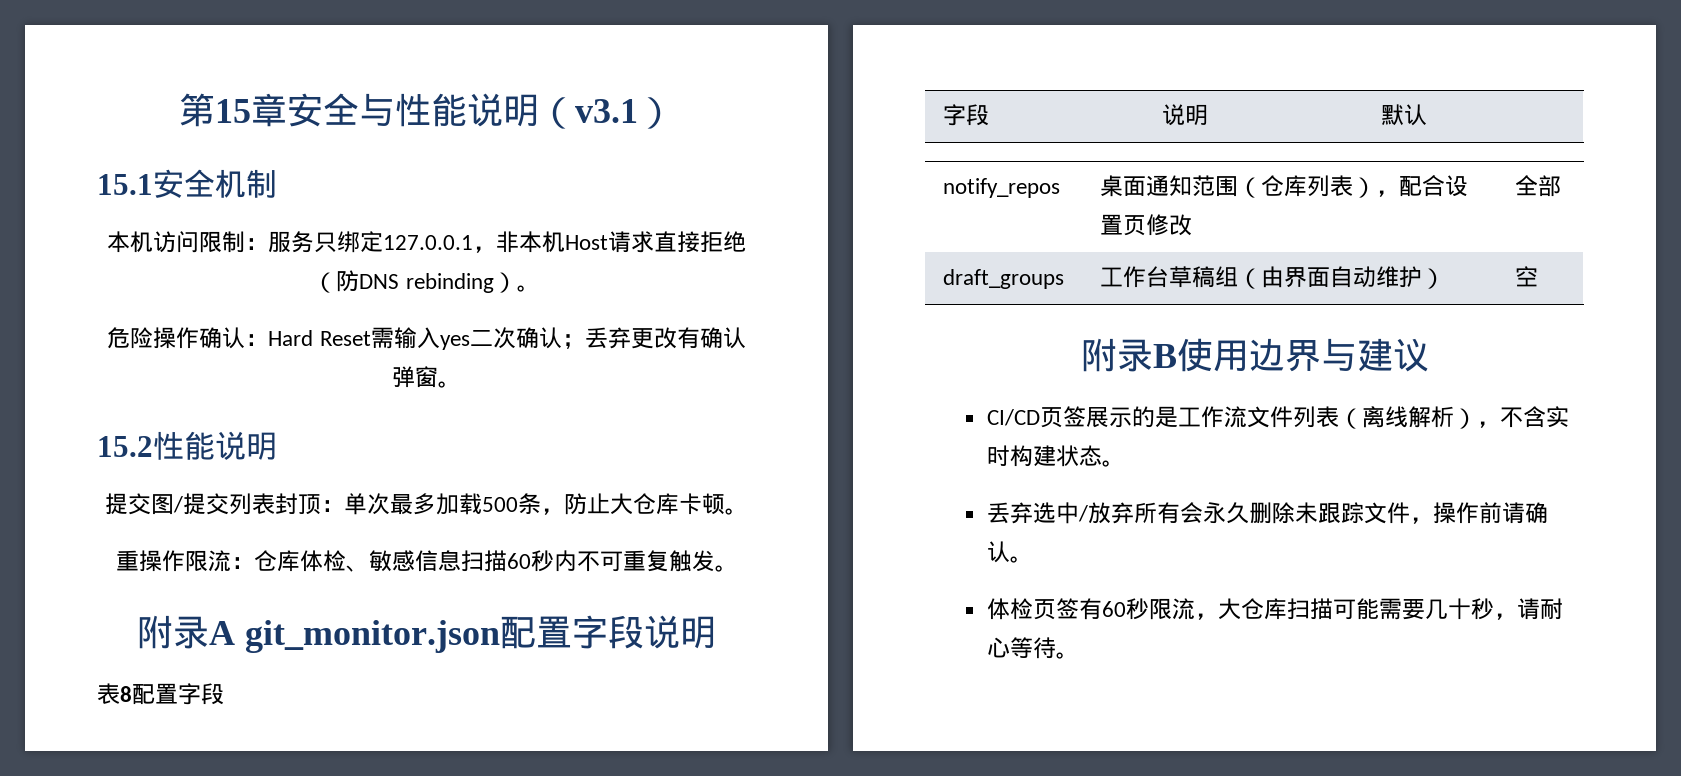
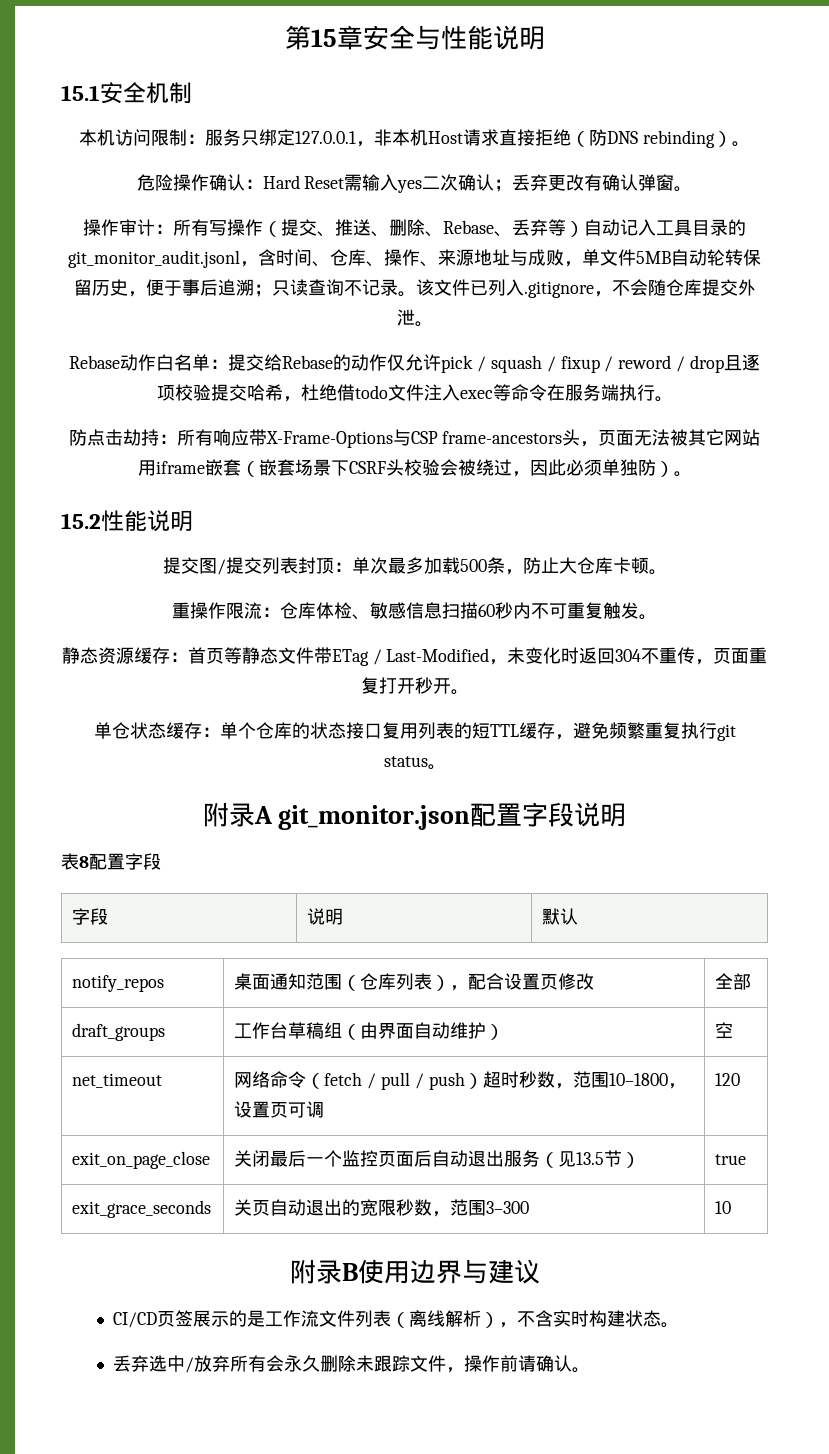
- 第15章安全与性能说明（v3.1）
+ 第15章安全与性能说明
+ 操作审计：所有写操作（提交、推送、删除、Rebase、丢弃等）自动记入工具目录的git_monitor_audit.jsonl，含时间、仓库、操作、来源地址与成败，单文件5MB自动轮转保留历史，便于事后追溯；只读查询不记录。该文件已列入.gitignore，不会随仓库提交外泄。
+ Rebase动作白名单：提交给Rebase的动作仅允许pick / squash / fixup / reword / drop且逐项校验提交哈希，杜绝借todo文件注入exec等命令在服务端执行。
+ 防点击劫持：所有响应带X-Frame-Options与CSP frame-ancestors头，页面无法被其它网站用iframe嵌套（嵌套场景下CSRF头校验会被绕过，因此必须单独防）。
+ 静态资源缓存：首页等静态文件带ETag / Last-Modified，未变化时返回304不重传，页面重复打开秒开。
+ 单仓状态缓存：单个仓库的状态接口复用列表的短TTL缓存，避免频繁重复执行git status。
+ net_timeout | 网络命令（fetch / pull / push）超时秒数，范围10–1800，设置页可调 | 120
+ exit_on_page_close | 关闭最后一个监控页面后自动退出服务（见13.5节） | true
+ exit_grace_seconds | 关页自动退出的宽限秒数，范围3–300 | 10
- 体检页签有60秒限流，大仓库扫描可能需要几十秒，请耐心等待。

